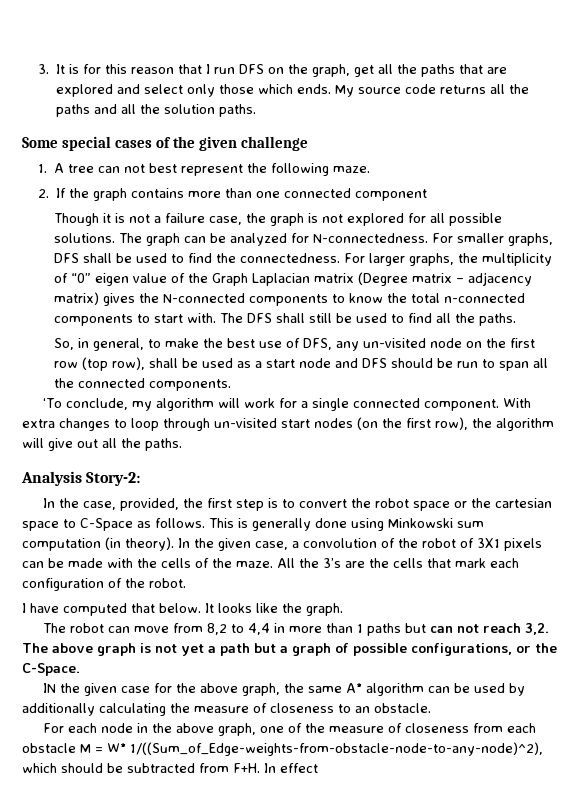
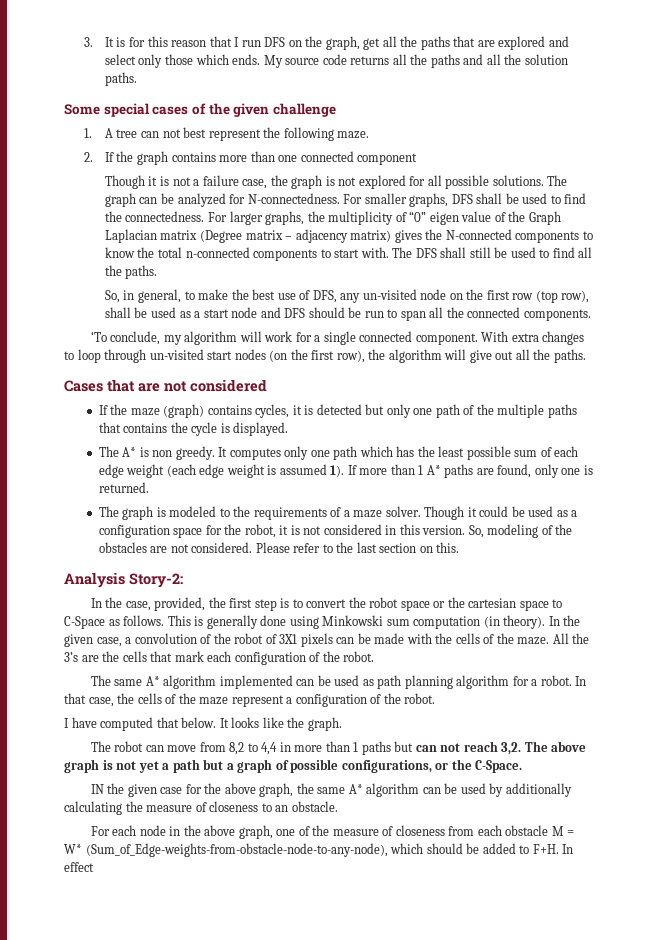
+ Cases that are not considered
+ If the maze (graph) contains cycles, it is detected but only one path of the multiple paths that contains the cycle is displayed.
+ The A* is non greedy. It computes only one path which has the least possible sum of each edge weight (each edge weight is assumed 1). If more than 1 A* paths are found, only one is returned.
+ The graph is modeled to the requirements of a maze solver. Though it could be used as a configuration space for the robot, it is not considered in this version. So, modeling of the obstacles are not considered. Please refer to the last section on this.
+ The same A* algorithm implemented can be used as path planning algorithm for a robot. In that case, the cells of the maze represent a configuration of the robot.
- For each node in the above graph, one of the measure of closeness from each obstacle M = W* 1/((Sum_of_Edge-weights-from-obstacle-node-to-any-node)^2), which should be subtracted from F+H. In effect
+ For each node in the above graph, one of the measure of closeness from each obstacle M = W* (Sum_of_Edge-weights-from-obstacle-node-to-any-node), which should be added to F+H. In effect

